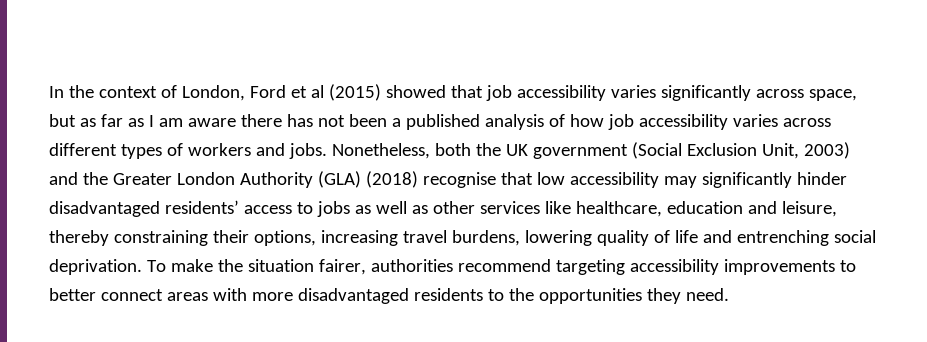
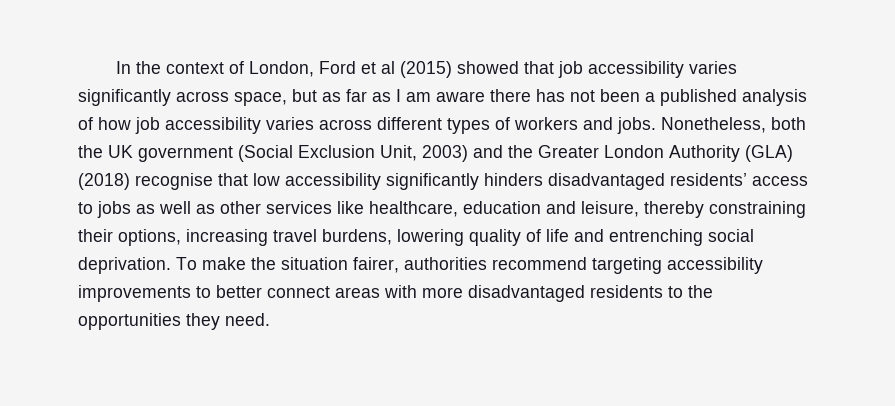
- Nonetheless, both the UK government (Social Exclusion Unit, 2003) and the Greater London Authority (GLA) (2018) recognise that low accessibility may significantly hinder disadvantaged residents’ access to jobs as well as other services like healthcare, education and leisure, thereby constraining their options, increasing travel burdens, lowering quality of life and entrenching social deprivation.
+ Nonetheless, both the UK government (Social Exclusion Unit, 2003) and the Greater London Authority (GLA) (2018) recognise that low accessibility significantly hinders disadvantaged residents’ access to jobs as well as other services like healthcare, education and leisure, thereby constraining their options, increasing travel burdens, lowering quality of life and entrenching social deprivation.

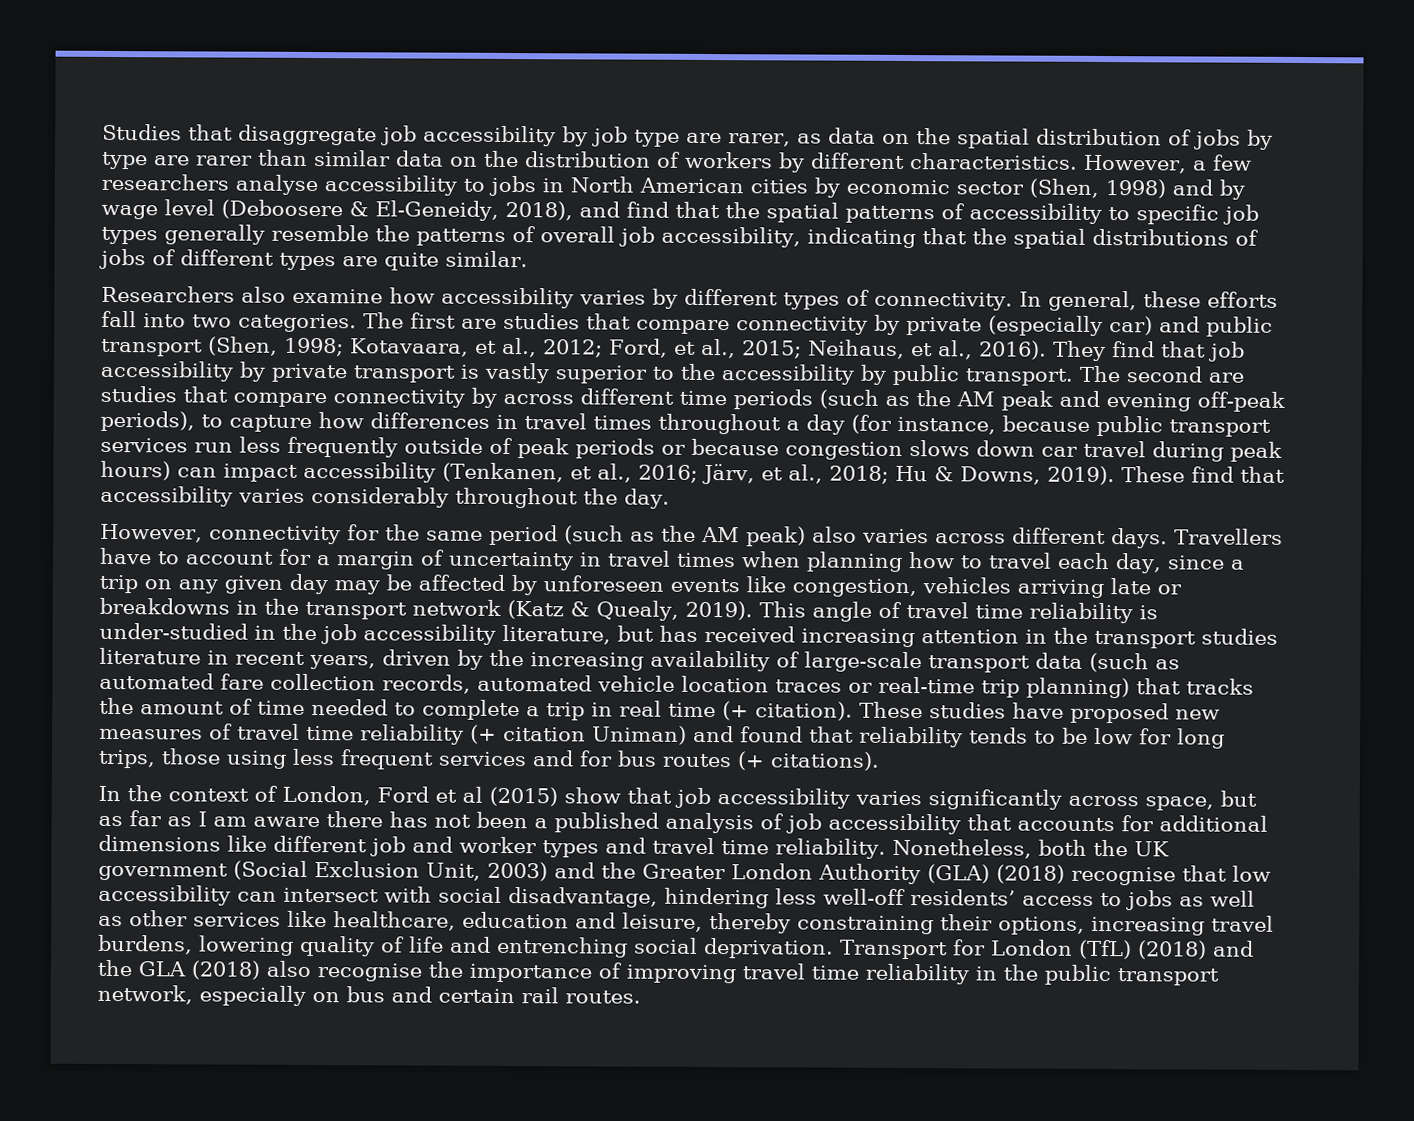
+ Studies that disaggregate job accessibility by job type are rarer, as data on the spatial distribution of jobs by type are rarer than similar data on the distribution of workers by different characteristics. However, a few researchers analyse accessibility to jobs in North American cities by economic sector (Shen, 1998) and by wage level (Deboosere & El-Geneidy, 2018), and find that the spatial patterns of accessibility to specific job types generally resemble the patterns of overall job accessibility, indicating that the spatial distributions of jobs of different types are quite similar.
+ Researchers also examine how accessibility varies by different types of connectivity. In general, these efforts fall into two categories. The first are studies that compare connectivity by private (especially car) and public transport (Shen, 1998; Kotavaara, et al., 2012; Ford, et al., 2015; Neihaus, et al., 2016). They find that job accessibility by private transport is vastly superior to the accessibility by public transport. The second are studies that compare connectivity by across different time periods (such as the AM peak and evening off-peak periods), to capture how differences in travel times throughout a day (for instance, because public transport services run less frequently outside of peak periods or because congestion slows down car travel during peak hours) can impact accessibility (Tenkanen, et al., 2016; Järv, et al., 2018; Hu & Downs, 2019). These find that accessibility varies considerably throughout the day.
+ However, connectivity for the same period (such as the AM peak) also varies across different days. Travellers have to account for a margin of uncertainty in travel times when planning how to travel each day, since a trip on any given day may be affected by unforeseen events like congestion, vehicles arriving late or breakdowns in the transport network (Katz & Quealy, 2019). This angle of travel time reliability is under-studied in the job accessibility literature, but has received increasing attention in the transport studies literature in recent years, driven by the increasing availability of large-scale transport data (such as automated fare collection records, automated vehicle location traces or real-time trip planning) that tracks the amount of time needed to complete a trip in real time (+ citation). These studies have proposed new measures of travel time reliability (+ citation Uniman) and found that reliability tends to be low for long trips, those using less frequent services and for bus routes (+ citations).
- In the context of London, Ford et al (2015) showed that job accessibility varies significantly across space, but as far as I am aware there has not been a published analysis of how job accessibility varies across different types of workers and jobs.
+ In the context of London, Ford et al (2015) show that job accessibility varies significantly across space, but as far as I am aware there has not been a published analysis of job accessibility that accounts for additional dimensions like different job and worker types and travel time reliability.
- Nonetheless, both the UK government (Social Exclusion Unit, 2003) and the Greater London Authority (GLA) (2018) recognise that low accessibility significantly hinders disadvantaged residents’ access to jobs as well as other services like healthcare, education and leisure, thereby constraining their options, increasing travel burdens, lowering quality of life and entrenching social deprivation.
+ Nonetheless, both the UK government (Social Exclusion Unit, 2003) and the Greater London Authority (GLA) (2018) recognise that low accessibility can intersect with social disadvantage, hindering less well-off residents’ access to jobs as well as other services like healthcare, education and leisure, thereby constraining their options, increasing travel burdens, lowering quality of life and entrenching social deprivation.
- To make the situation fairer, authorities recommend targeting accessibility improvements to better connect areas with more disadvantaged residents to the opportunities they need.
+ Transport for London (TfL) (2018) and the GLA (2018) also recognise the importance of improving travel time reliability in the public transport network, especially on bus and certain rail routes.

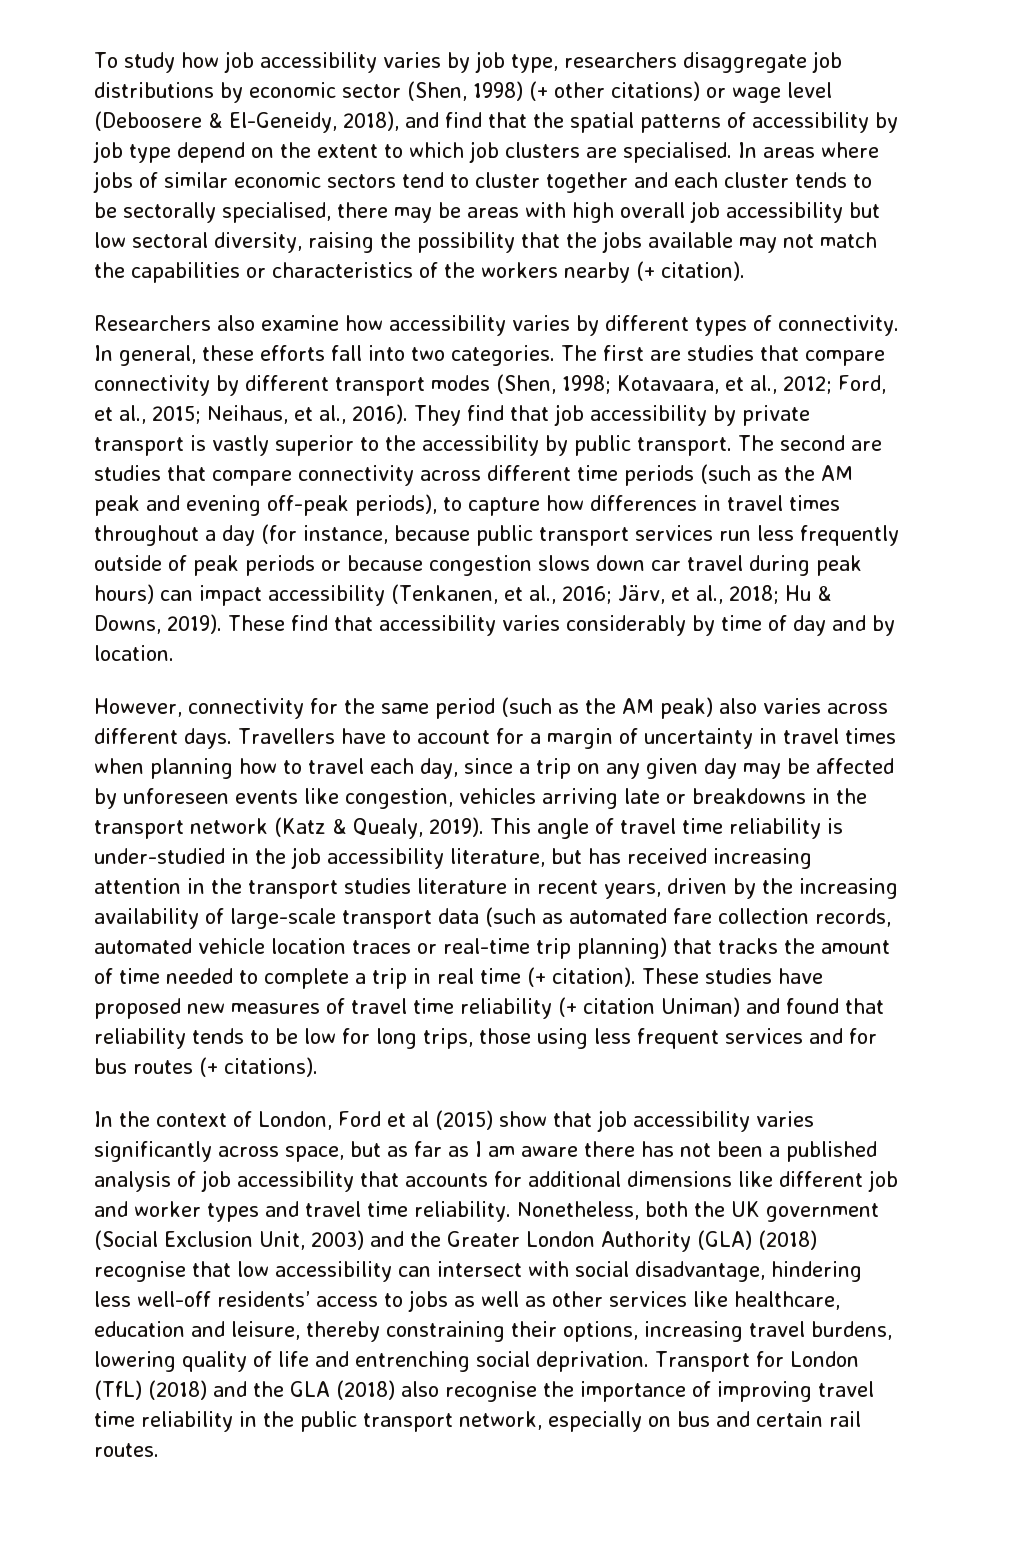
- Studies that disaggregate job accessibility by job type are rarer, as data on the spatial distribution of jobs by type are rarer than similar data on the distribution of workers by different characteristics. However, a few researchers analyse accessibility to jobs in North American cities by economic sector (Shen, 1998) and by wage level (Deboosere & El-Geneidy, 2018), and find that the spatial patterns of accessibility to specific job types generally resemble the patterns of overall job accessibility, indicating that the spatial distributions of jobs of different types are quite similar.
+ To study how job accessibility varies by job type, researchers disaggregate job distributions by economic sector (Shen, 1998) (+ other citations) or wage level (Deboosere & El-Geneidy, 2018), and find that the spatial patterns of accessibility by job type depend on the extent to which job clusters are specialised. In areas where jobs of similar economic sectors tend to cluster together and each cluster tends to be sectorally specialised, there may be areas with high overall job accessibility but low sectoral diversity, raising the possibility that the jobs available may not match the capabilities or characteristics of the workers nearby (+ citation).
- The first are studies that compare connectivity by private (especially car) and public transport (Shen, 1998; Kotavaara, et al., 2012; Ford, et al., 2015; Neihaus, et al., 2016).
+ The first are studies that compare connectivity by different transport modes (Shen, 1998; Kotavaara, et al., 2012; Ford, et al., 2015; Neihaus, et al., 2016).
- The second are studies that compare connectivity by across different time periods (such as the AM peak and evening off-peak periods), to capture how differences in travel times throughout a day (for instance, because public transport services run less frequently outside of peak periods or because congestion slows down car travel during peak hours) can impact accessibility (Tenkanen, et al., 2016;
+ The second are studies that compare connectivity across different time periods (such as the AM peak and evening off-peak periods), to capture how differences in travel times throughout a day (for instance, because public transport services run less frequently outside of peak periods or because congestion slows down car travel during peak hours) can impact accessibility (Tenkanen, et al., 2016;
- These find that accessibility varies considerably throughout the day.
+ These find that accessibility varies considerably by time of day and by location.

